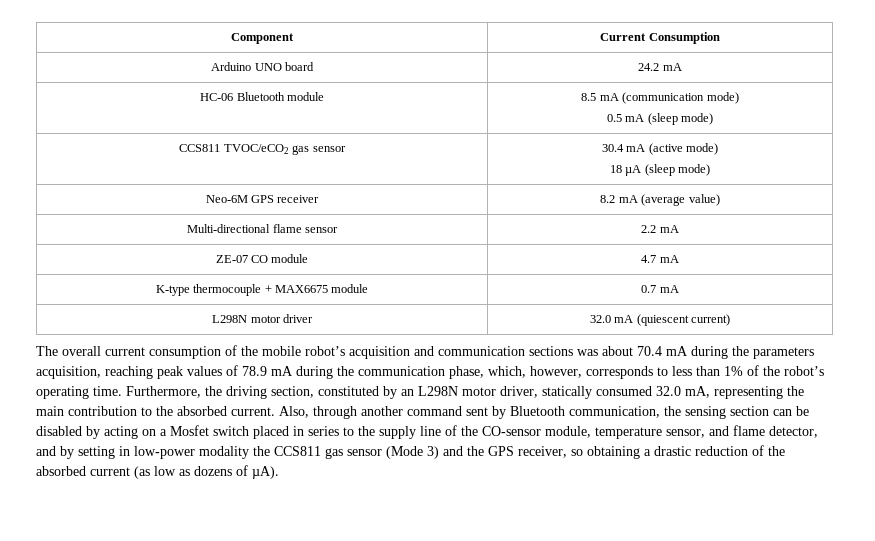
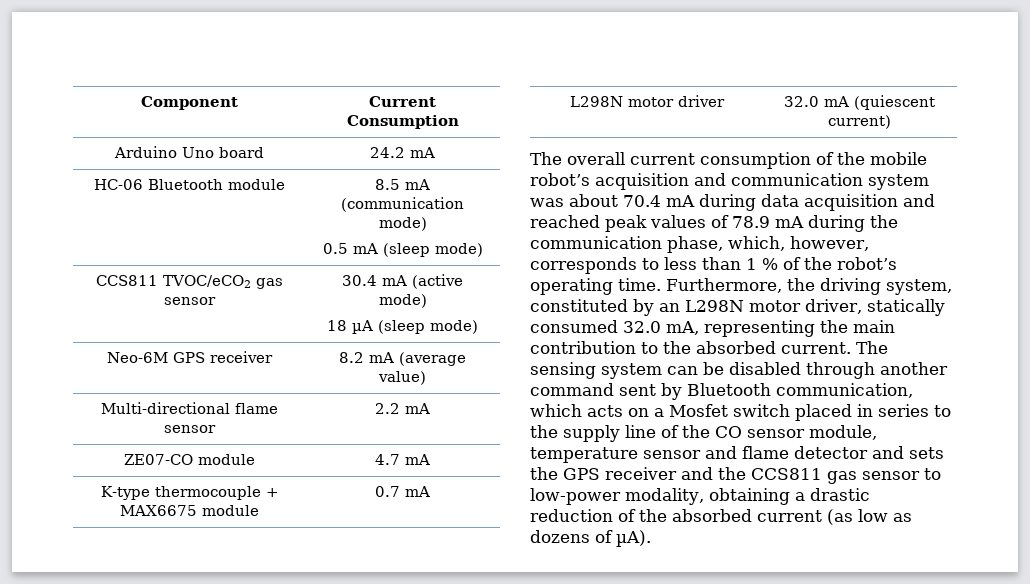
- Arduino UNO board | 24.2 mA
+ Arduino Uno board | 24.2 mA
- ZE-07 CO module | 4.7 mA
+ ZE07-CO module | 4.7 mA
- The overall current consumption of the mobile robot’s acquisition and communication sections was about 70.4 mA during the parameters acquisition, reaching peak values of 78.9 mA during the communication phase, which, however, corresponds to less than 1% of the robot’s operating time.
+ The overall current consumption of the mobile robot’s acquisition and communication system was about 70.4 mA during data acquisition and reached peak values of 78.9 mA during the communication phase, which, however, corresponds to less than 1 % of the robot’s operating time.
- Furthermore, the driving section, constituted by an L298N motor driver, statically consumed 32.0 mA, representing the main contribution to the absorbed current.
+ Furthermore, the driving system, constituted by an L298N motor driver, statically consumed 32.0 mA, representing the main contribution to the absorbed current.
- Also, through another command sent by Bluetooth communication, the sensing section can be disabled by acting on a Mosfet switch placed in series to the supply line of the CO-sensor module, temperature sensor, and flame detector, and by setting in low-power modality the CCS811 gas sensor (Mode 3) and the GPS receiver, so obtaining a drastic reduction of the absorbed current (as low as dozens of µA).
+ The sensing system can be disabled through another command sent by Bluetooth communication, which acts on a Mosfet switch placed in series to the supply line of the CO sensor module, temperature sensor and flame detector and sets the GPS receiver and the CCS811 gas sensor to low-power modality, obtaining a drastic reduction of the absorbed current (as low as dozens of µA).

